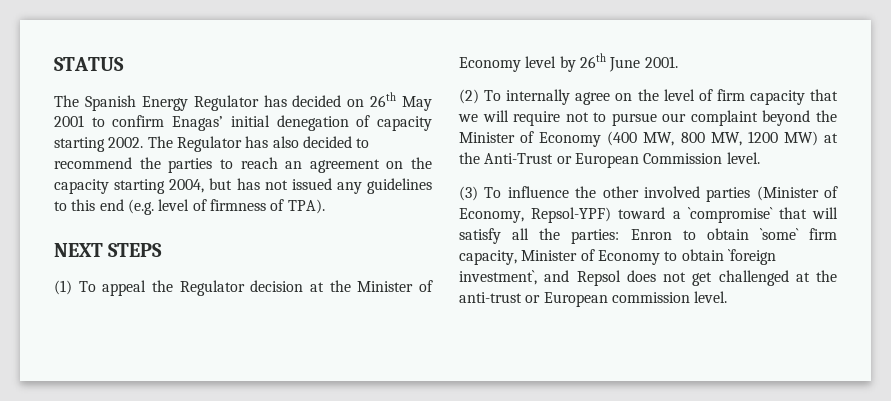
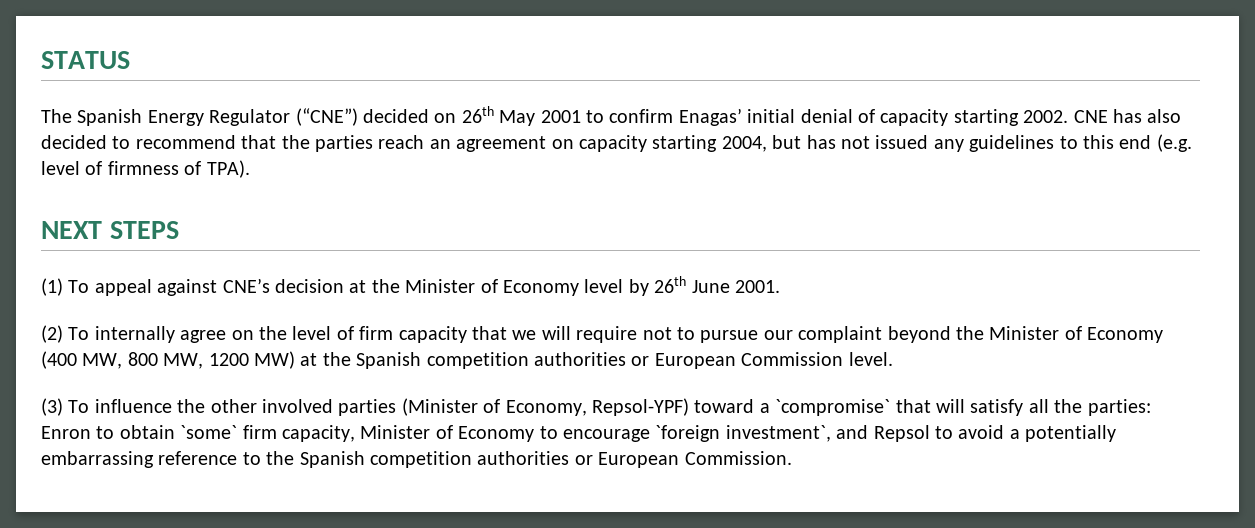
- The Spanish Energy Regulator has decided on 26th May 2001 to confirm Enagas’ initial denegation of capacity starting 2002.
+ The Spanish Energy Regulator (“CNE”) decided on 26th May 2001 to confirm Enagas’ initial denial of capacity starting 2002.
- The Regulator has also decided to recommend the parties to reach an agreement on the capacity starting 2004, but has not issued any guidelines to this end (e.g. level of firmness of TPA).
+ CNE has also decided to recommend that the parties reach an agreement on capacity starting 2004, but has not issued any guidelines to this end (e.g. level of firmness of TPA).
- (1) To appeal the Regulator decision at the Minister of Economy level by 26th June 2001.
+ (1) To appeal against CNE’s decision at the Minister of Economy level by 26th June 2001.
- (2) To internally agree on the level of firm capacity that we will require not to pursue our complaint beyond the Minister of Economy (400 MW, 800 MW, 1200 MW) at the Anti-Trust or European Commission level.
+ (2) To internally agree on the level of firm capacity that we will require not to pursue our complaint beyond the Minister of Economy (400 MW, 800 MW, 1200 MW) at the Spanish competition authorities or European Commission level.
- (3) To influence the other involved parties (Minister of Economy, Repsol-YPF) toward a `compromise` that will satisfy all the parties: Enron to obtain `some` firm capacity, Minister of Economy to obtain `foreign investment`, and Repsol does not get challenged at the anti-trust or European commission level.
+ (3) To influence the other involved parties (Minister of Economy, Repsol-YPF) toward a `compromise` that will satisfy all the parties: Enron to obtain `some` firm capacity, Minister of Economy to encourage `foreign investment`, and Repsol to avoid a potentially embarrassing reference to the Spanish competition authorities or European Commission.

